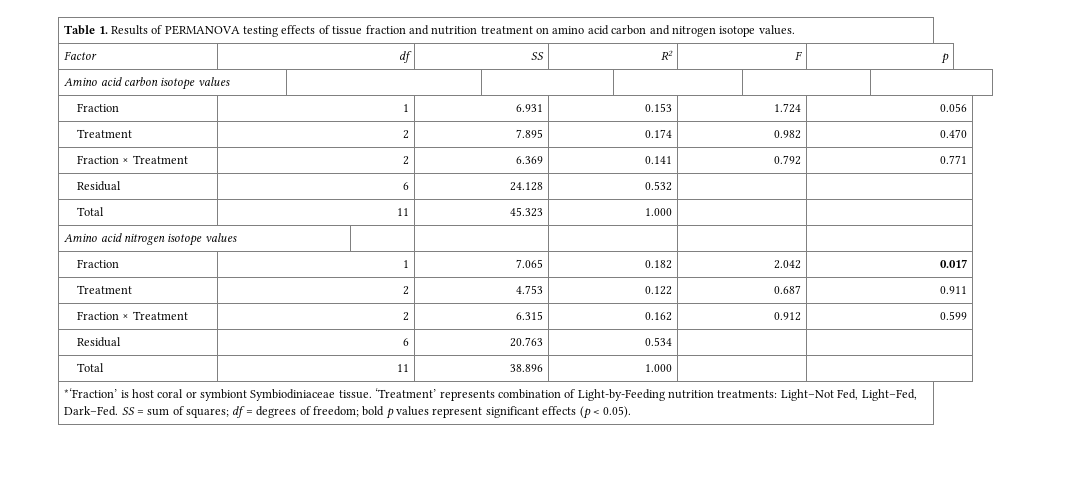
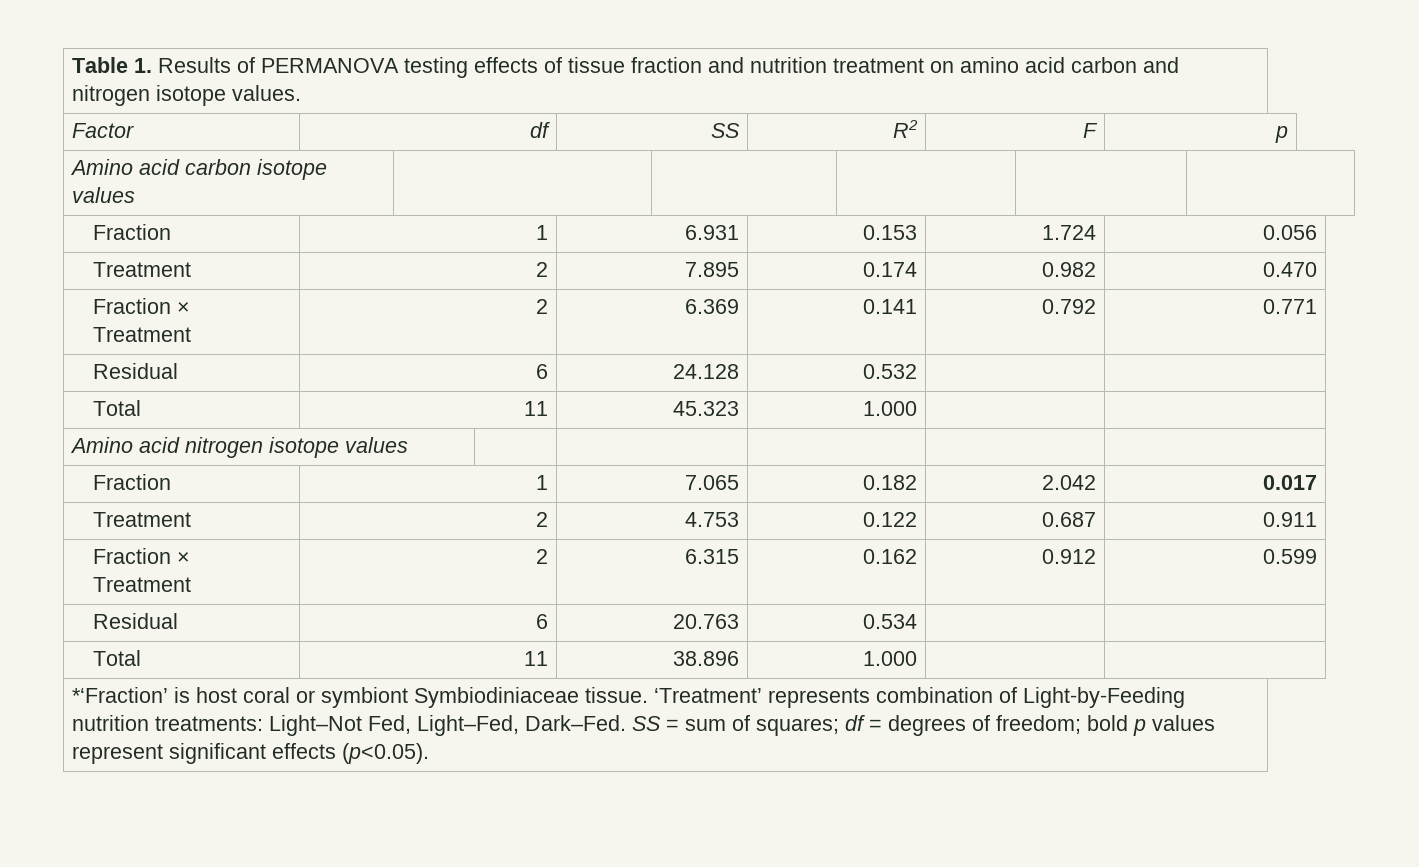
- *‘Fraction’ is host coral or symbiont Symbiodiniaceae tissue. ‘Treatment’ represents combination of Light-by-Feeding nutrition treatments: Light–Not Fed, Light–Fed, Dark–Fed. SS = sum of squares; df = degrees of freedom; bold p values represent significant effects (p < 0.05).
+ *‘Fraction’ is host coral or symbiont Symbiodiniaceae tissue. ‘Treatment’ represents combination of Light-by-Feeding nutrition treatments: Light–Not Fed, Light–Fed, Dark–Fed. SS = sum of squares; df = degrees of freedom; bold p values represent significant effects (p<0.05).

